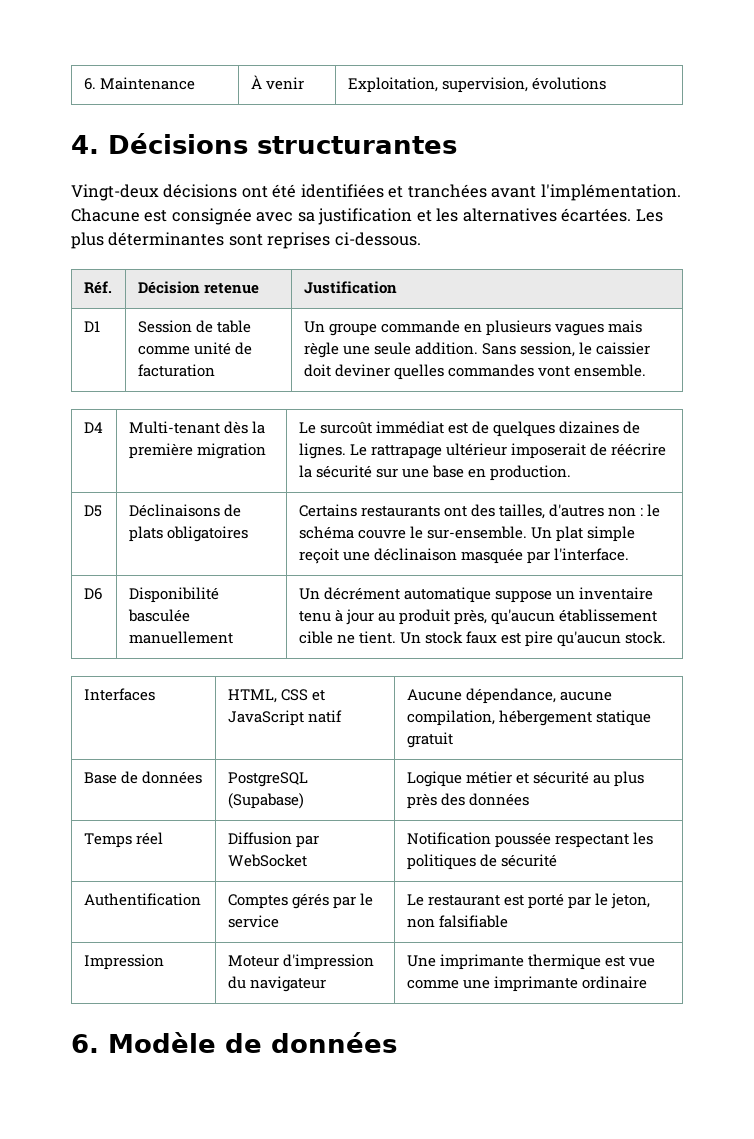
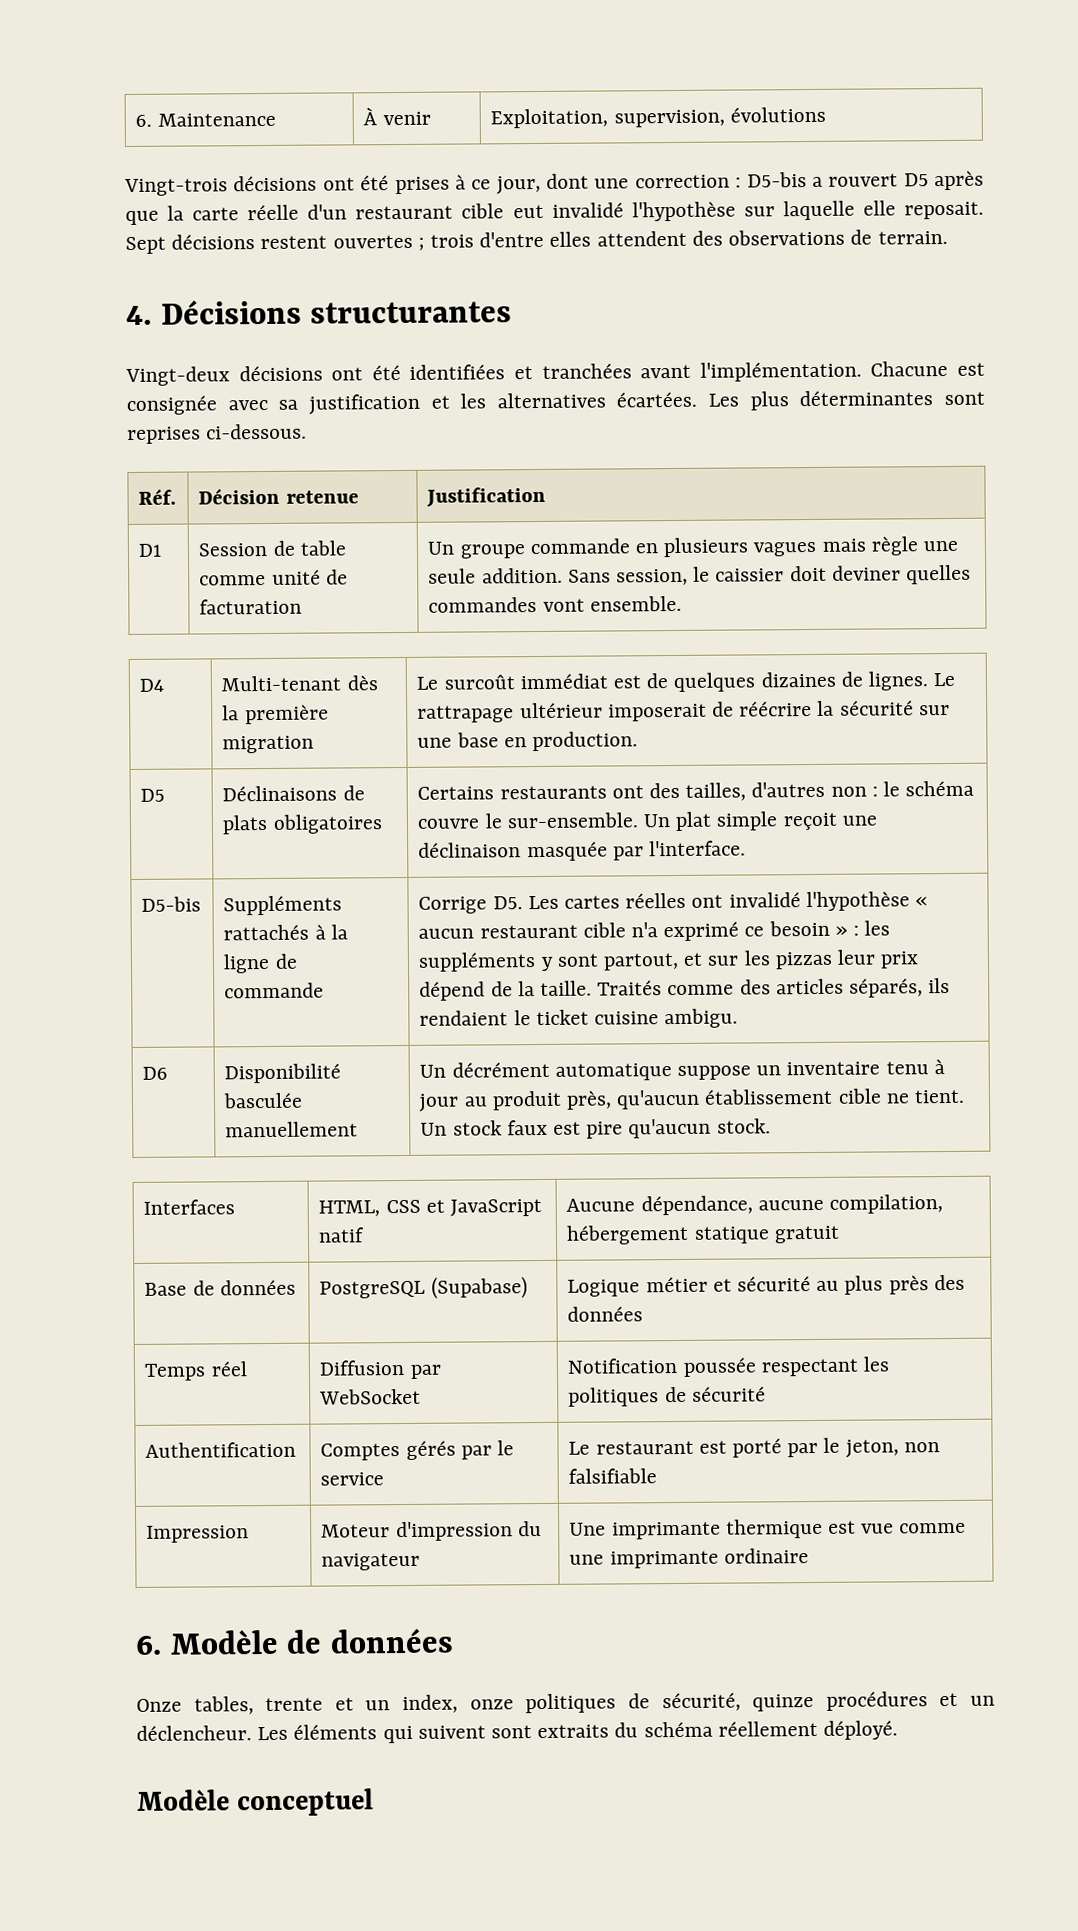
+ Vingt-trois décisions ont été prises à ce jour, dont une correction : D5-bis a rouvert D5 après que la carte réelle d'un restaurant cible eut invalidé l'hypothèse sur laquelle elle reposait. Sept décisions restent ouvertes ; trois d'entre elles attendent des observations de terrain.
+ D5-bis | Suppléments rattachés à la ligne de commande | Corrige D5. Les cartes réelles ont invalidé l'hypothèse « aucun restaurant cible n'a exprimé ce besoin » : les suppléments y sont partout, et sur les pizzas leur prix dépend de la taille. Traités comme des articles séparés, ils rendaient le ticket cuisine ambigu.
+ Onze tables, trente et un index, onze politiques de sécurité, quinze procédures et un déclencheur. Les éléments qui suivent sont extraits du schéma réellement déployé.
+ Modèle conceptuel

